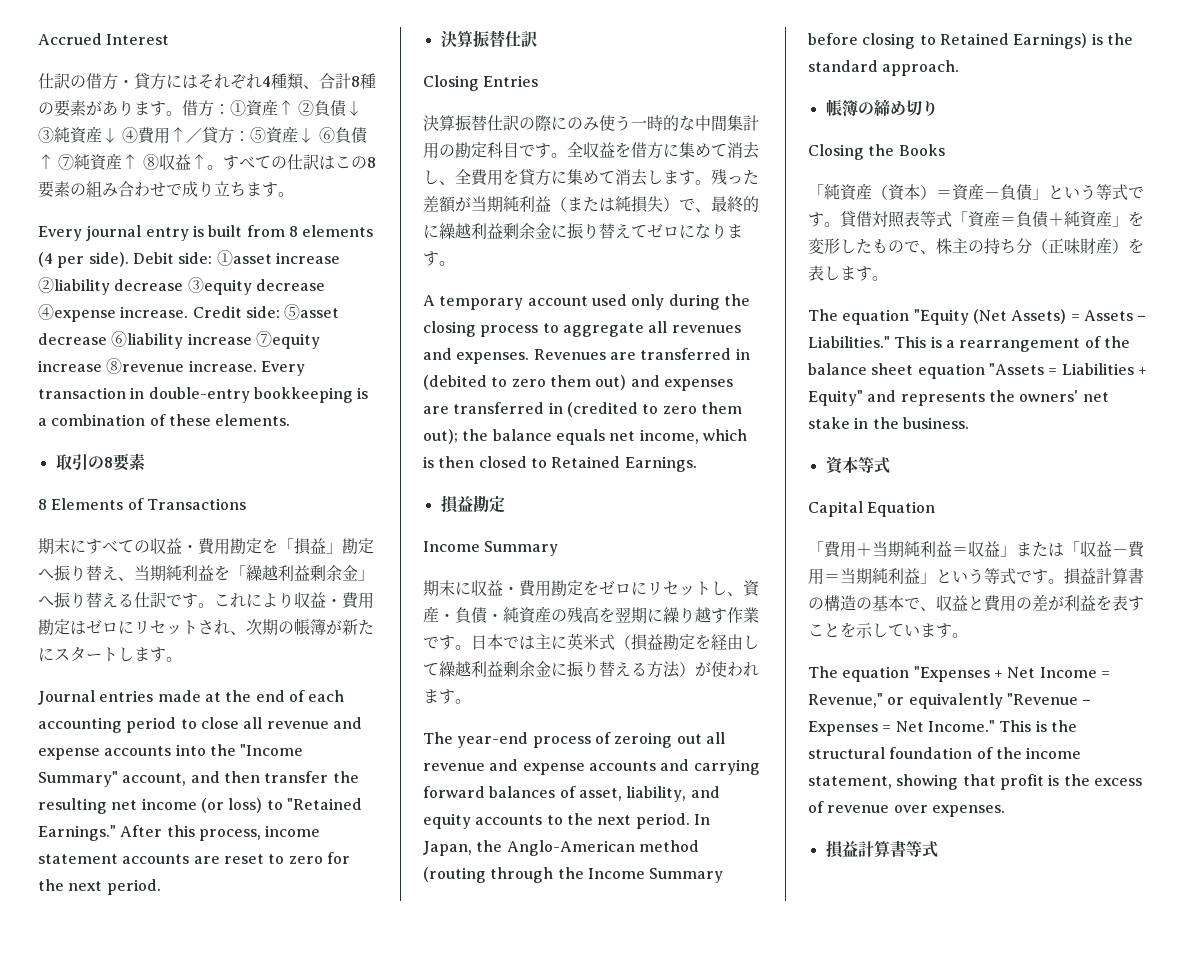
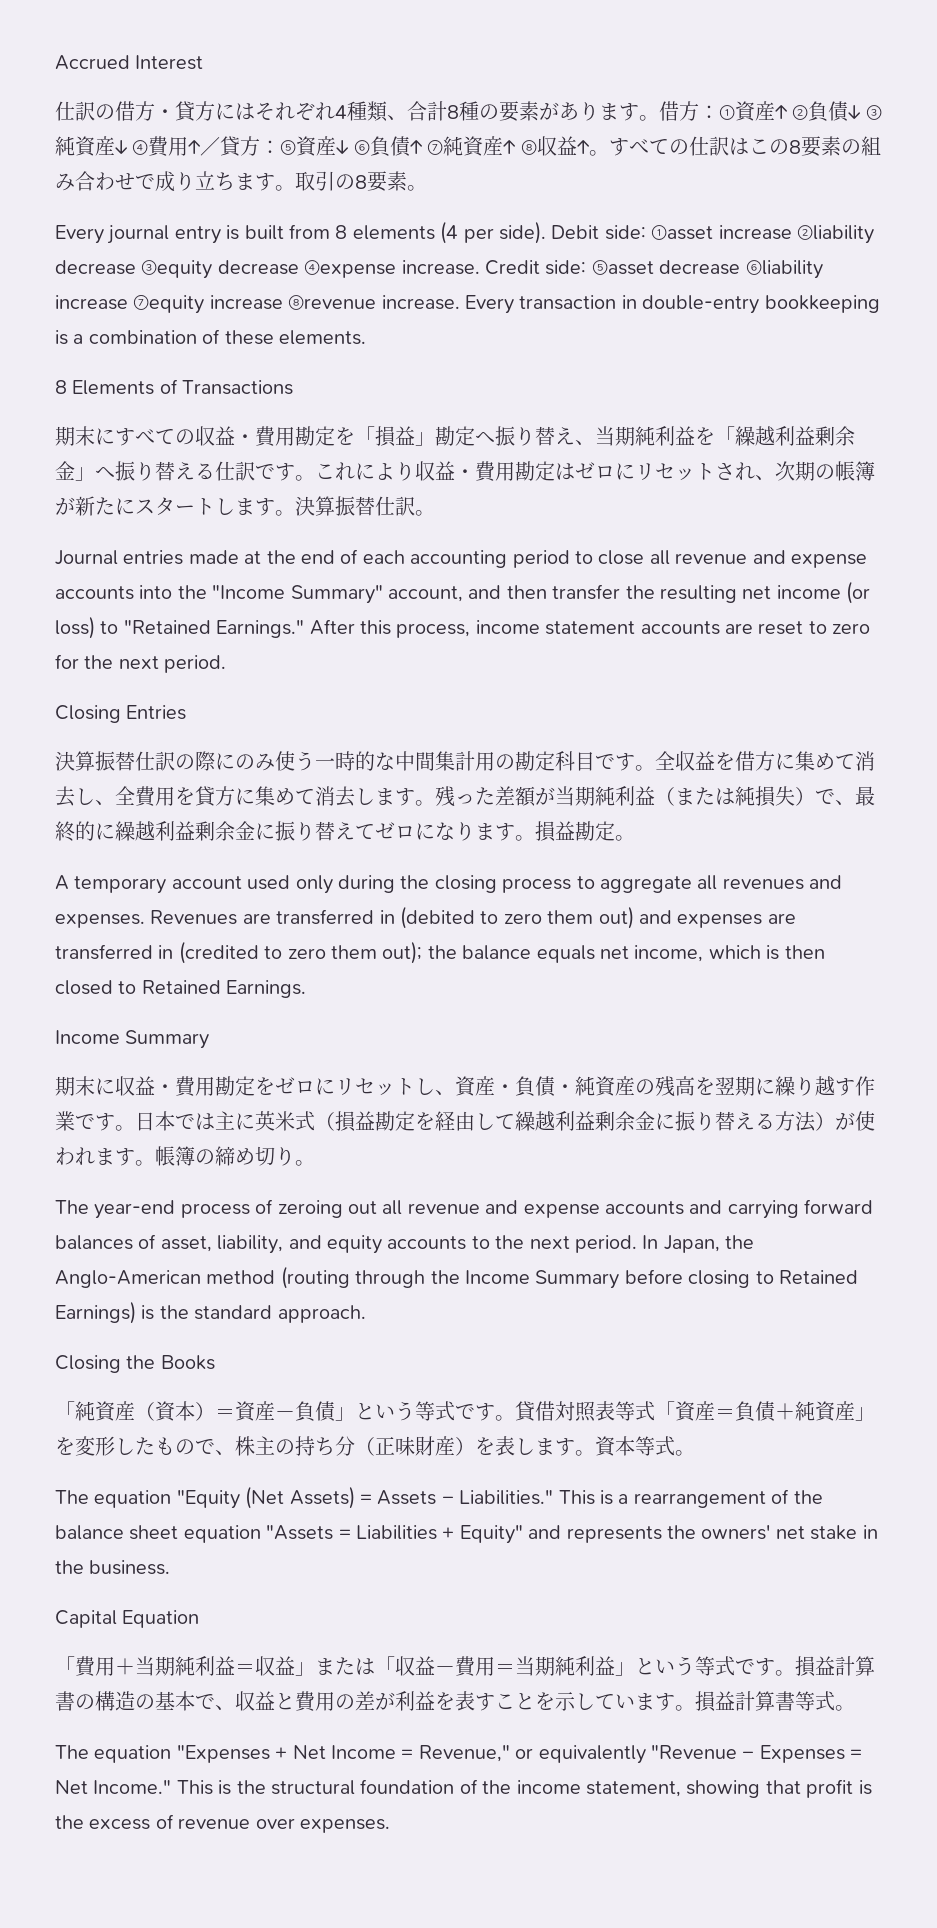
+ 取引の8要素。
- 取引の8要素
+ 決算振替仕訳。
  After this process, income statement accounts are reset to zero for the next period.
- 決算振替仕訳
+ 損益勘定。
  Revenues are transferred in (debited to zero them out) and expenses are transferred in (credited to zero them out); the balance equals net income, which is then closed to Retained Earnings.
- 損益勘定
+ 帳簿の締め切り。
- 帳簿の締め切り
+ 資本等式。
- 資本等式
+ 損益計算書等式。
- 損益計算書等式

